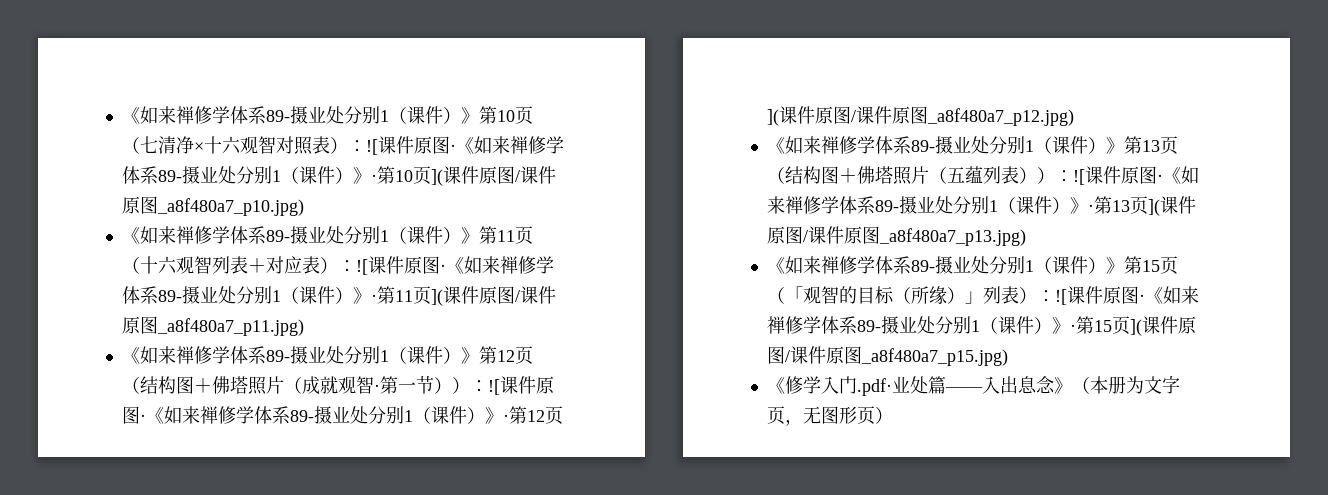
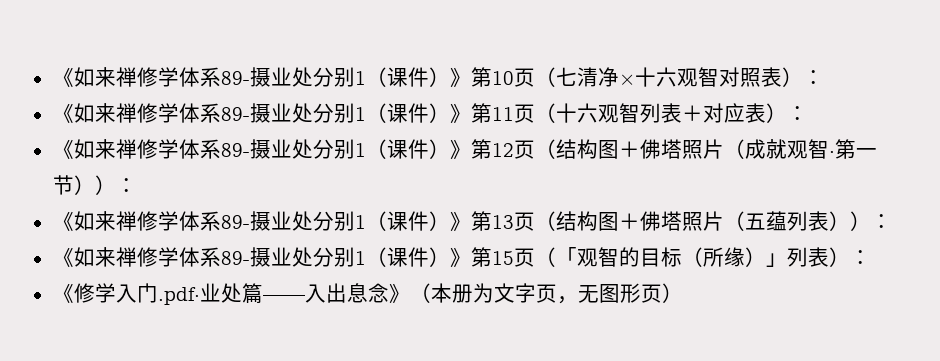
- 《如来禅修学体系89-摄业处分别1（课件）》第10页（七清净×十六观智对照表）：![课件原图·《如来禅修学体系89-摄业处分别1（课件）》·第10页](课件原图/课件原图_a8f480a7_p10.jpg)
+ 《如来禅修学体系89-摄业处分别1（课件）》第10页（七清净×十六观智对照表）：
- 《如来禅修学体系89-摄业处分别1（课件）》第11页（十六观智列表＋对应表）：![课件原图·《如来禅修学体系89-摄业处分别1（课件）》·第11页](课件原图/课件原图_a8f480a7_p11.jpg)
+ 《如来禅修学体系89-摄业处分别1（课件）》第11页（十六观智列表＋对应表）：
- 《如来禅修学体系89-摄业处分别1（课件）》第12页（结构图＋佛塔照片（成就观智·第一节））：![课件原图·《如来禅修学体系89-摄业处分别1（课件）》·第12页](课件原图/课件原图_a8f480a7_p12.jpg)
+ 《如来禅修学体系89-摄业处分别1（课件）》第12页（结构图＋佛塔照片（成就观智·第一节））：
- 《如来禅修学体系89-摄业处分别1（课件）》第13页（结构图＋佛塔照片（五蕴列表））：![课件原图·《如来禅修学体系89-摄业处分别1（课件）》·第13页](课件原图/课件原图_a8f480a7_p13.jpg)
+ 《如来禅修学体系89-摄业处分别1（课件）》第13页（结构图＋佛塔照片（五蕴列表））：
- 《如来禅修学体系89-摄业处分别1（课件）》第15页（「观智的目标（所缘）」列表）：![课件原图·《如来禅修学体系89-摄业处分别1（课件）》·第15页](课件原图/课件原图_a8f480a7_p15.jpg)
+ 《如来禅修学体系89-摄业处分别1（课件）》第15页（「观智的目标（所缘）」列表）：

